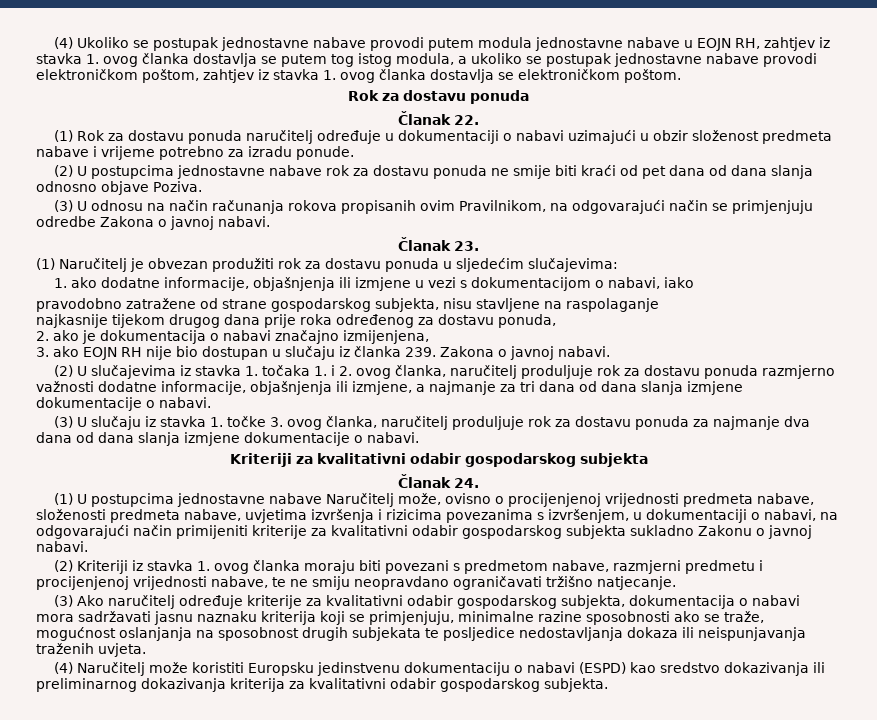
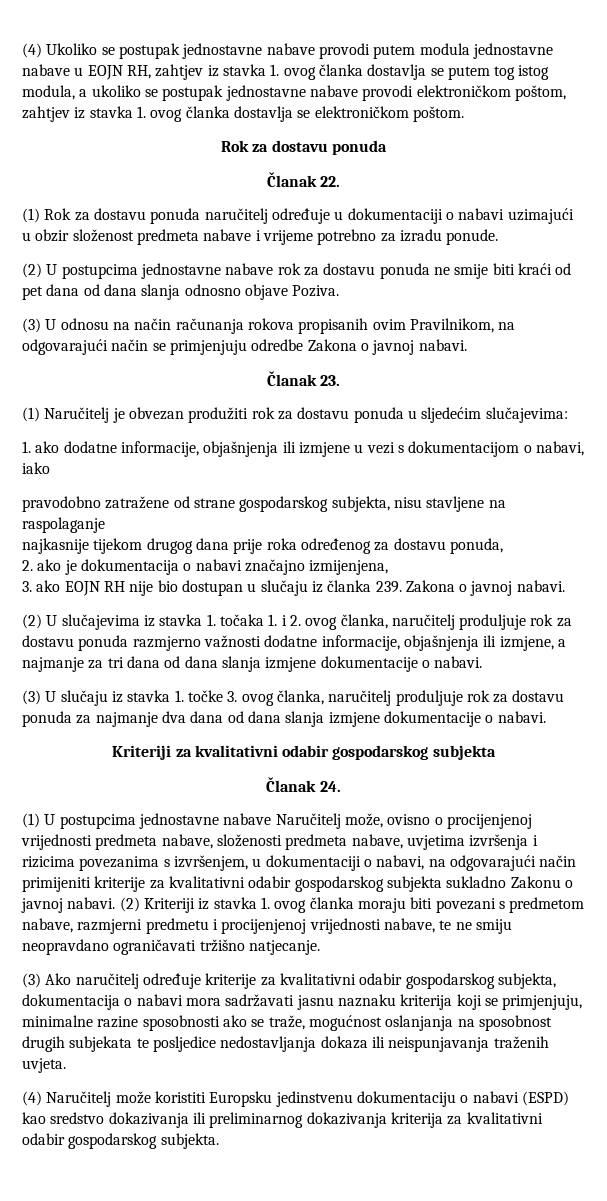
- (1) U postupcima jednostavne nabave Naručitelj može, ovisno o procijenjenoj vrijednosti predmeta nabave, složenosti predmeta nabave, uvjetima izvršenja i rizicima povezanima s izvršenjem, u dokumentaciji o nabavi, na odgovarajući način primijeniti kriterije za kvalitativni odabir gospodarskog subjekta sukladno Zakonu o javnoj nabavi.
- (2) Kriteriji iz stavka 1. ovog članka moraju biti povezani s predmetom nabave, razmjerni predmetu i procijenjenoj vrijednosti nabave, te ne smiju neopravdano ograničavati tržišno natjecanje.
+ (1) U postupcima jednostavne nabave Naručitelj može, ovisno o procijenjenoj vrijednosti predmeta nabave, složenosti predmeta nabave, uvjetima izvršenja i rizicima povezanima s izvršenjem, u dokumentaciji o nabavi, na odgovarajući način primijeniti kriterije za kvalitativni odabir gospodarskog subjekta sukladno Zakonu o javnoj nabavi. (2) Kriteriji iz stavka 1. ovog članka moraju biti povezani s predmetom nabave, razmjerni predmetu i procijenjenoj vrijednosti nabave, te ne smiju neopravdano ograničavati tržišno natjecanje.

